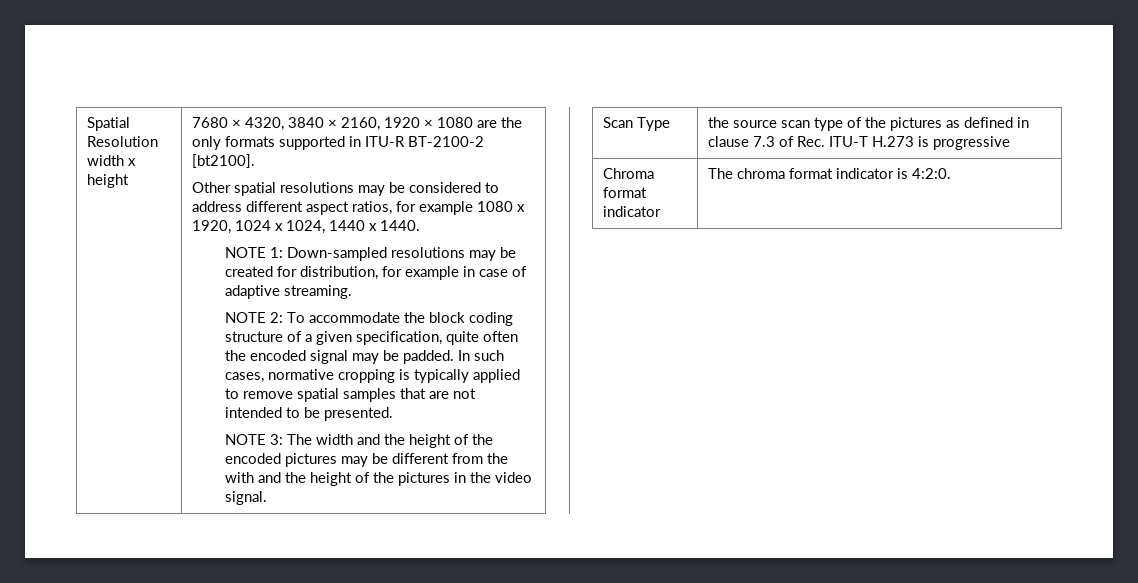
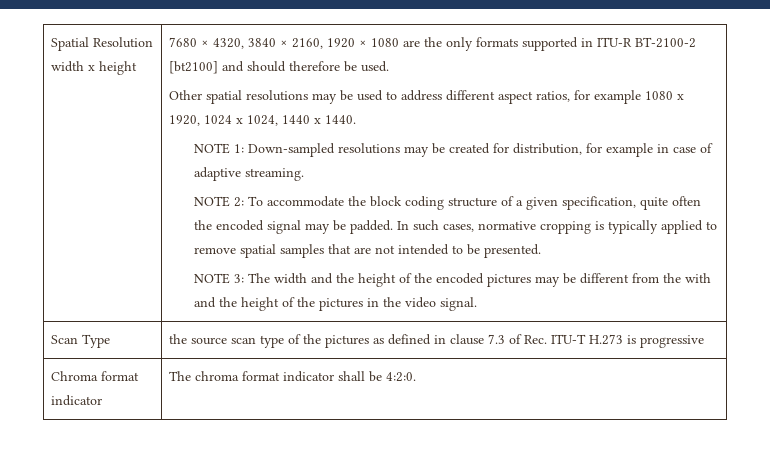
- 7680 × 4320, 3840 × 2160, 1920 × 1080 are the only formats supported in ITU-R BT-2100-2 [bt2100].
+ 7680 × 4320, 3840 × 2160, 1920 × 1080 are the only formats supported in ITU-R BT-2100-2 [bt2100] and should therefore be used.
- Other spatial resolutions may be considered to address different aspect ratios, for example 1080 x 1920, 1024 x 1024, 1440 x 1440.
+ Other spatial resolutions may be used to address different aspect ratios, for example 1080 x 1920, 1024 x 1024, 1440 x 1440.
- Chroma format indicator | The chroma format indicator is 4:2:0.
+ Chroma format indicator | The chroma format indicator shall be 4:2:0.

